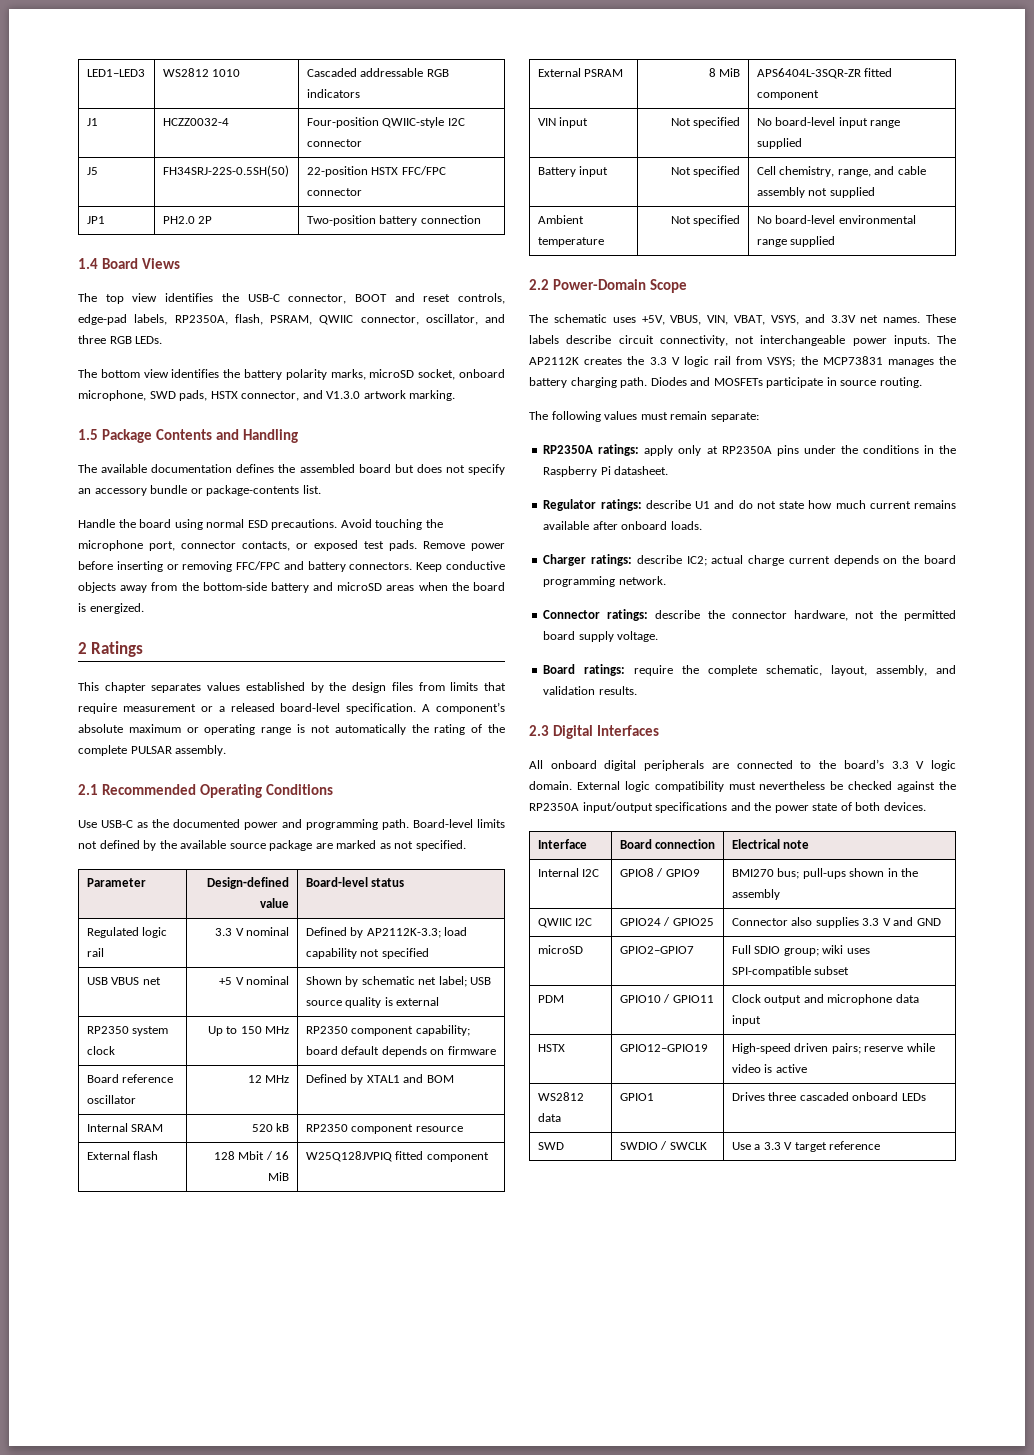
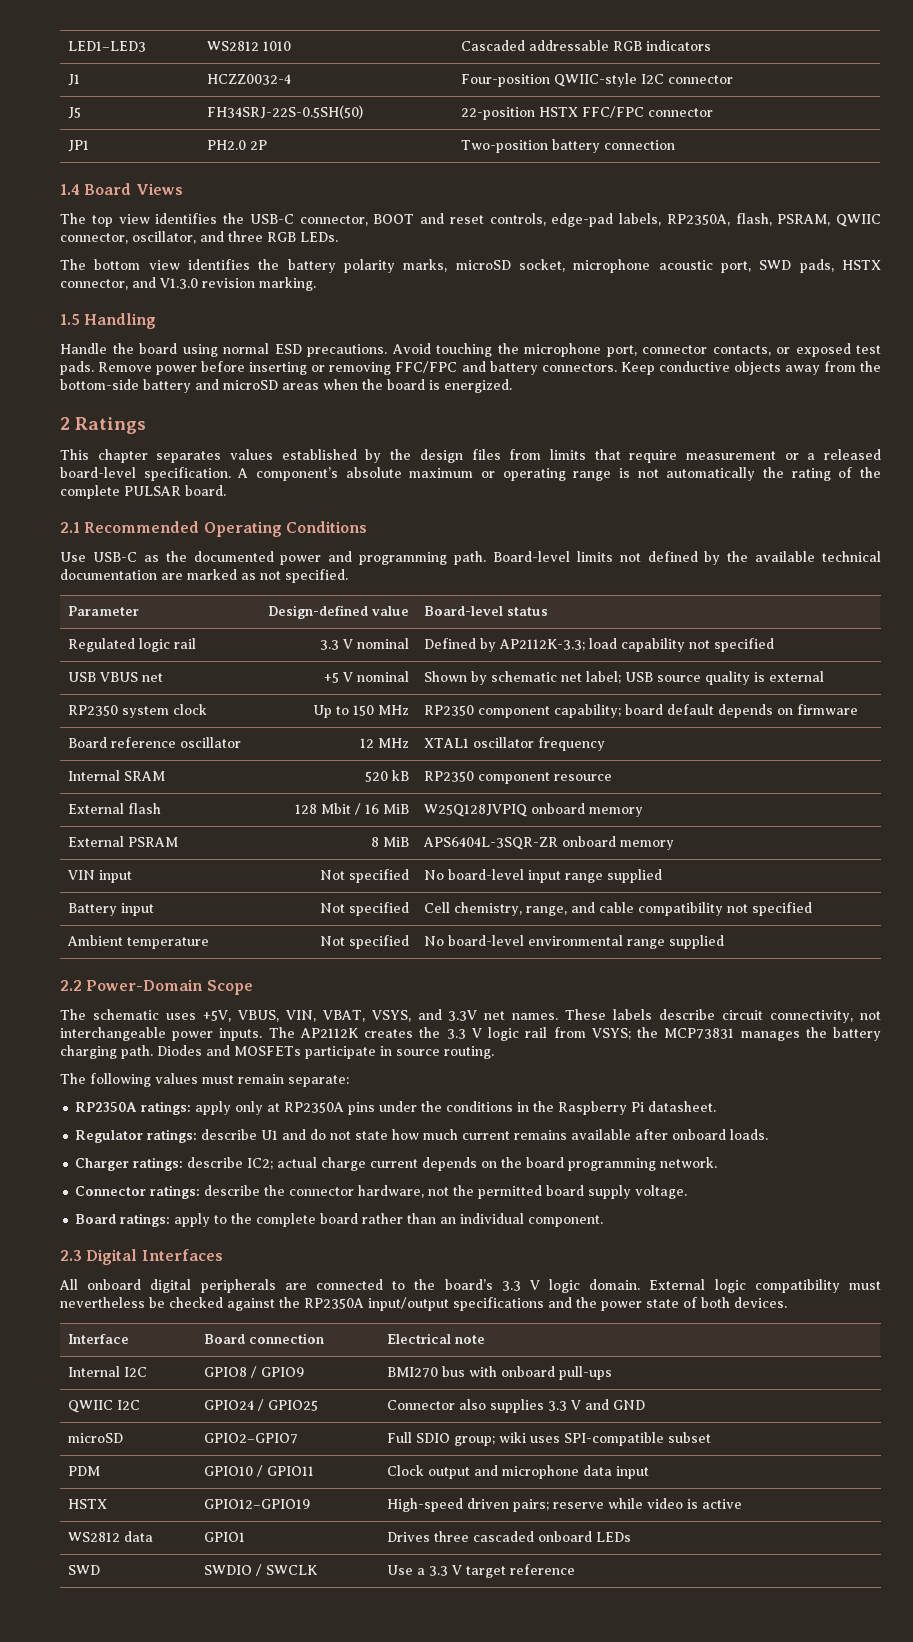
- The bottom view identifies the battery polarity marks, microSD socket, onboard microphone, SWD pads, HSTX connector, and V1.3.0 artwork marking.
+ The bottom view identifies the battery polarity marks, microSD socket, microphone acoustic port, SWD pads, HSTX connector, and V1.3.0 revision marking.
- 1.5 Package Contents and Handling
- The available documentation defines the assembled board but does not specify an accessory bundle or package-contents list.
+ 1.5 Handling
- A component’s absolute maximum or operating range is not automatically the rating of the complete PULSAR assembly.
+ A component’s absolute maximum or operating range is not automatically the rating of the complete PULSAR board.
- Board-level limits not defined by the available source package are marked as not specified.
+ Board-level limits not defined by the available technical documentation are marked as not specified.
- Board reference oscillator | 12 MHz | Defined by XTAL1 and BOM
+ Board reference oscillator | 12 MHz | XTAL1 oscillator frequency
- External flash | 128 Mbit / 16 MiB | W25Q128JVPIQ fitted component
+ External flash | 128 Mbit / 16 MiB | W25Q128JVPIQ onboard memory
- External PSRAM | 8 MiB | APS6404L-3SQR-ZR fitted component
+ External PSRAM | 8 MiB | APS6404L-3SQR-ZR onboard memory
- Battery input | Not specified | Cell chemistry, range, and cable assembly not supplied
+ Battery input | Not specified | Cell chemistry, range, and cable compatibility not specified
- Board ratings: require the complete schematic, layout, assembly, and validation results.
+ Board ratings: apply to the complete board rather than an individual component.
- Internal I2C | GPIO8 / GPIO9 | BMI270 bus; pull-ups shown in the assembly
+ Internal I2C | GPIO8 / GPIO9 | BMI270 bus with onboard pull-ups

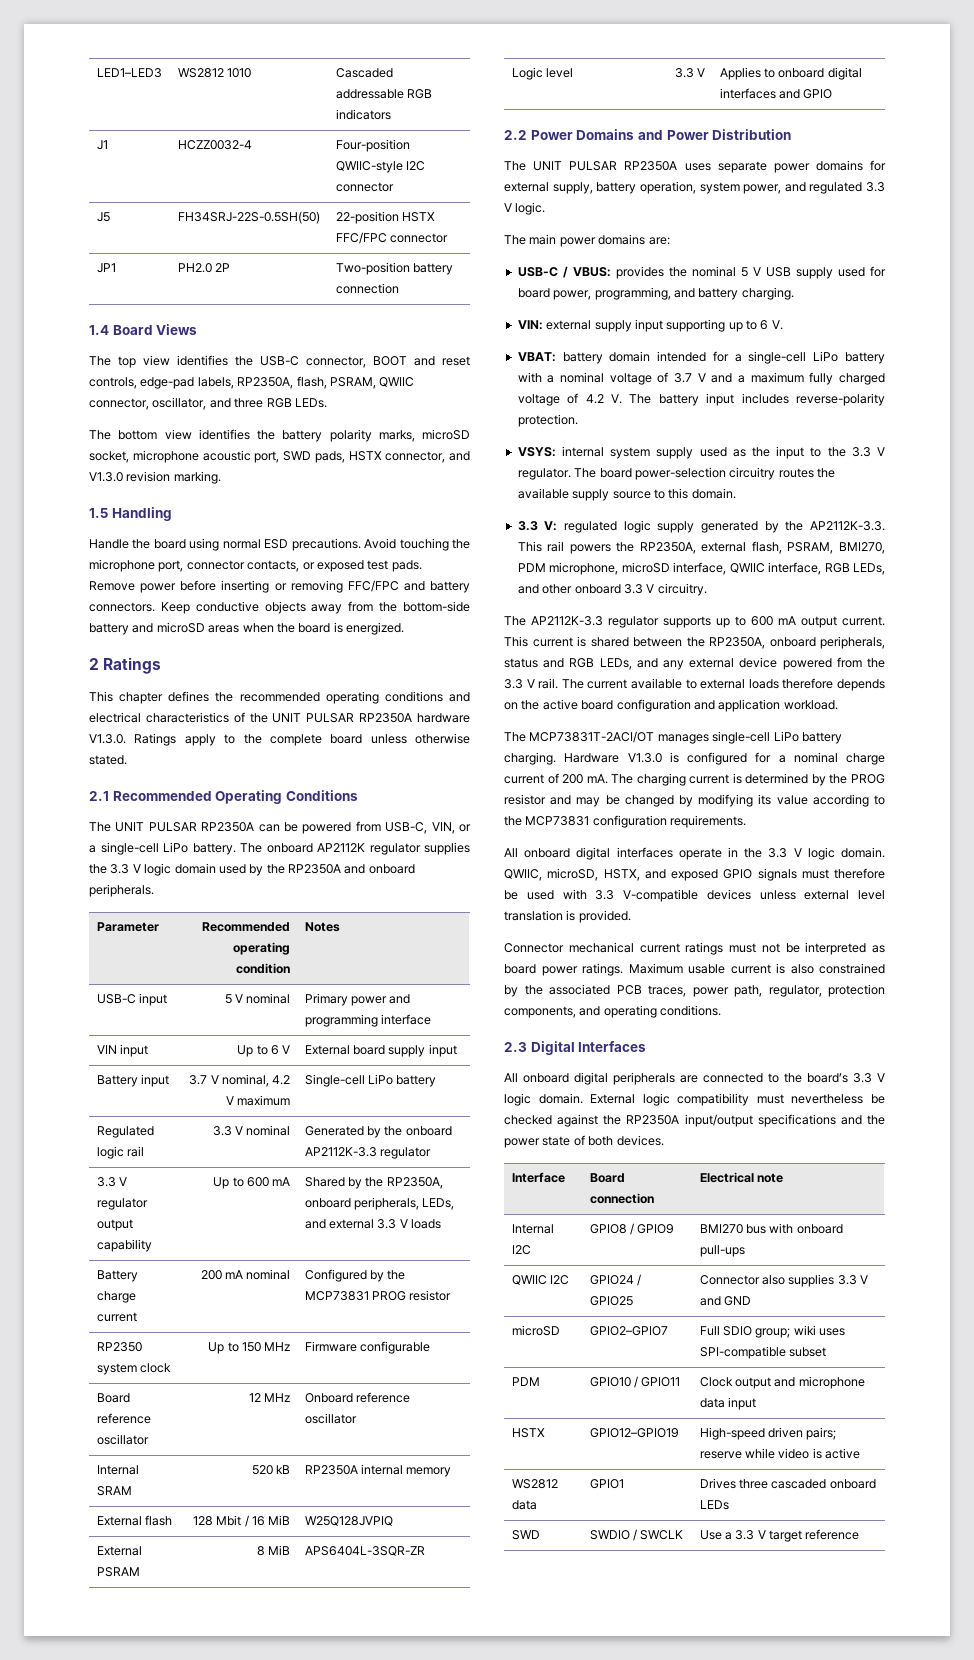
- This chapter separates values established by the design files from limits that require measurement or a released board-level specification. A component’s absolute maximum or operating range is not automatically the rating of the complete PULSAR board.
+ This chapter defines the recommended operating conditions and electrical characteristics of the UNIT PULSAR RP2350A hardware V1.3.0. Ratings apply to the complete board unless otherwise stated.
  2.1 Recommended Operating Conditions
- Use USB-C as the documented power and programming path. Board-level limits not defined by the available technical documentation are marked as not specified.
- Parameter | Design-defined value | Board-level status
+ The UNIT PULSAR RP2350A can be powered from USB-C, VIN, or a single-cell LiPo battery. The onboard AP2112K regulator supplies the 3.3 V logic domain used by the RP2350A and onboard peripherals.
+ Parameter | Recommended operating condition | Notes
+ USB-C input | 5 V nominal | Primary power and programming interface
+ VIN input | Up to 6 V | External board supply input
+ Battery input | 3.7 V nominal, 4.2 V maximum | Single-cell LiPo battery
- Regulated logic rail | 3.3 V nominal | Defined by AP2112K-3.3; load capability not specified
- USB VBUS net | +5 V nominal | Shown by schematic net label; USB source quality is external
+ Regulated logic rail | 3.3 V nominal | Generated by the onboard AP2112K-3.3 regulator
+ 3.3 V regulator output capability | Up to 600 mA | Shared by the RP2350A, onboard peripherals, LEDs, and external 3.3 V loads
+ Battery charge current | 200 mA nominal | Configured by the MCP73831 PROG resistor
- RP2350 system clock | Up to 150 MHz | RP2350 component capability; board default depends on firmware
+ RP2350 system clock | Up to 150 MHz | Firmware configurable
- Board reference oscillator | 12 MHz | XTAL1 oscillator frequency
+ Board reference oscillator | 12 MHz | Onboard reference oscillator
- Internal SRAM | 520 kB | RP2350 component resource
+ Internal SRAM | 520 kB | RP2350A internal memory
- External flash | 128 Mbit / 16 MiB | W25Q128JVPIQ onboard memory
+ External flash | 128 Mbit / 16 MiB | W25Q128JVPIQ
- External PSRAM | 8 MiB | APS6404L-3SQR-ZR onboard memory
- VIN input | Not specified | No board-level input range supplied
- Battery input | Not specified | Cell chemistry, range, and cable compatibility not specified
- Ambient temperature | Not specified | No board-level environmental range supplied
- 2.2 Power-Domain Scope
- The schematic uses +5V, VBUS, VIN, VBAT, VSYS, and 3.3V net names. These labels describe circuit connectivity, not interchangeable power inputs. The AP2112K creates the 3.3 V logic rail from VSYS; the MCP73831 manages the battery charging path. Diodes and MOSFETs participate in source routing.
- The following values must remain separate:
- RP2350A ratings: apply only at RP2350A pins under the conditions in the Raspberry Pi datasheet.
- Regulator ratings: describe U1 and do not state how much current remains available after onboard loads.
- Charger ratings: describe IC2; actual charge current depends on the board programming network.
- Connector ratings: describe the connector hardware, not the permitted board supply voltage.
- Board ratings: apply to the complete board rather than an individual component.
+ External PSRAM | 8 MiB | APS6404L-3SQR-ZR
+ Logic level | 3.3 V | Applies to onboard digital interfaces and GPIO
+ 2.2 Power Domains and Power Distribution
+ The UNIT PULSAR RP2350A uses separate power domains for external supply, battery operation, system power, and regulated 3.3 V logic.
+ The main power domains are:
+ USB-C / VBUS: provides the nominal 5 V USB supply used for board power, programming, and battery charging.
+ VIN: external supply input supporting up to 6 V.
+ VBAT: battery domain intended for a single-cell LiPo battery with a nominal voltage of 3.7 V and a maximum fully charged voltage of 4.2 V. The battery input includes reverse-polarity protection.
+ VSYS: internal system supply used as the input to the 3.3 V regulator. The board power-selection circuitry routes the available supply source to this domain.
+ 3.3 V: regulated logic supply generated by the AP2112K-3.3. This rail powers the RP2350A, external flash, PSRAM, BMI270, PDM microphone, microSD interface, QWIIC interface, RGB LEDs, and other onboard 3.3 V circuitry.
+ The AP2112K-3.3 regulator supports up to 600 mA output current. This current is shared between the RP2350A, onboard peripherals, status and RGB LEDs, and any external device powered from the 3.3 V rail. The current available to external loads therefore depends on the active board configuration and application workload.
+ The MCP73831T-2ACI/OT manages single-cell LiPo battery charging. Hardware V1.3.0 is configured for a nominal charge current of 200 mA. The charging current is determined by the PROG resistor and may be changed by modifying its value according to the MCP73831 configuration requirements.
+ All onboard digital interfaces operate in the 3.3 V logic domain. QWIIC, microSD, HSTX, and exposed GPIO signals must therefore be used with 3.3 V-compatible devices unless external level translation is provided.
+ Connector mechanical current ratings must not be interpreted as board power ratings. Maximum usable current is also constrained by the associated PCB traces, power path, regulator, protection components, and operating conditions.

